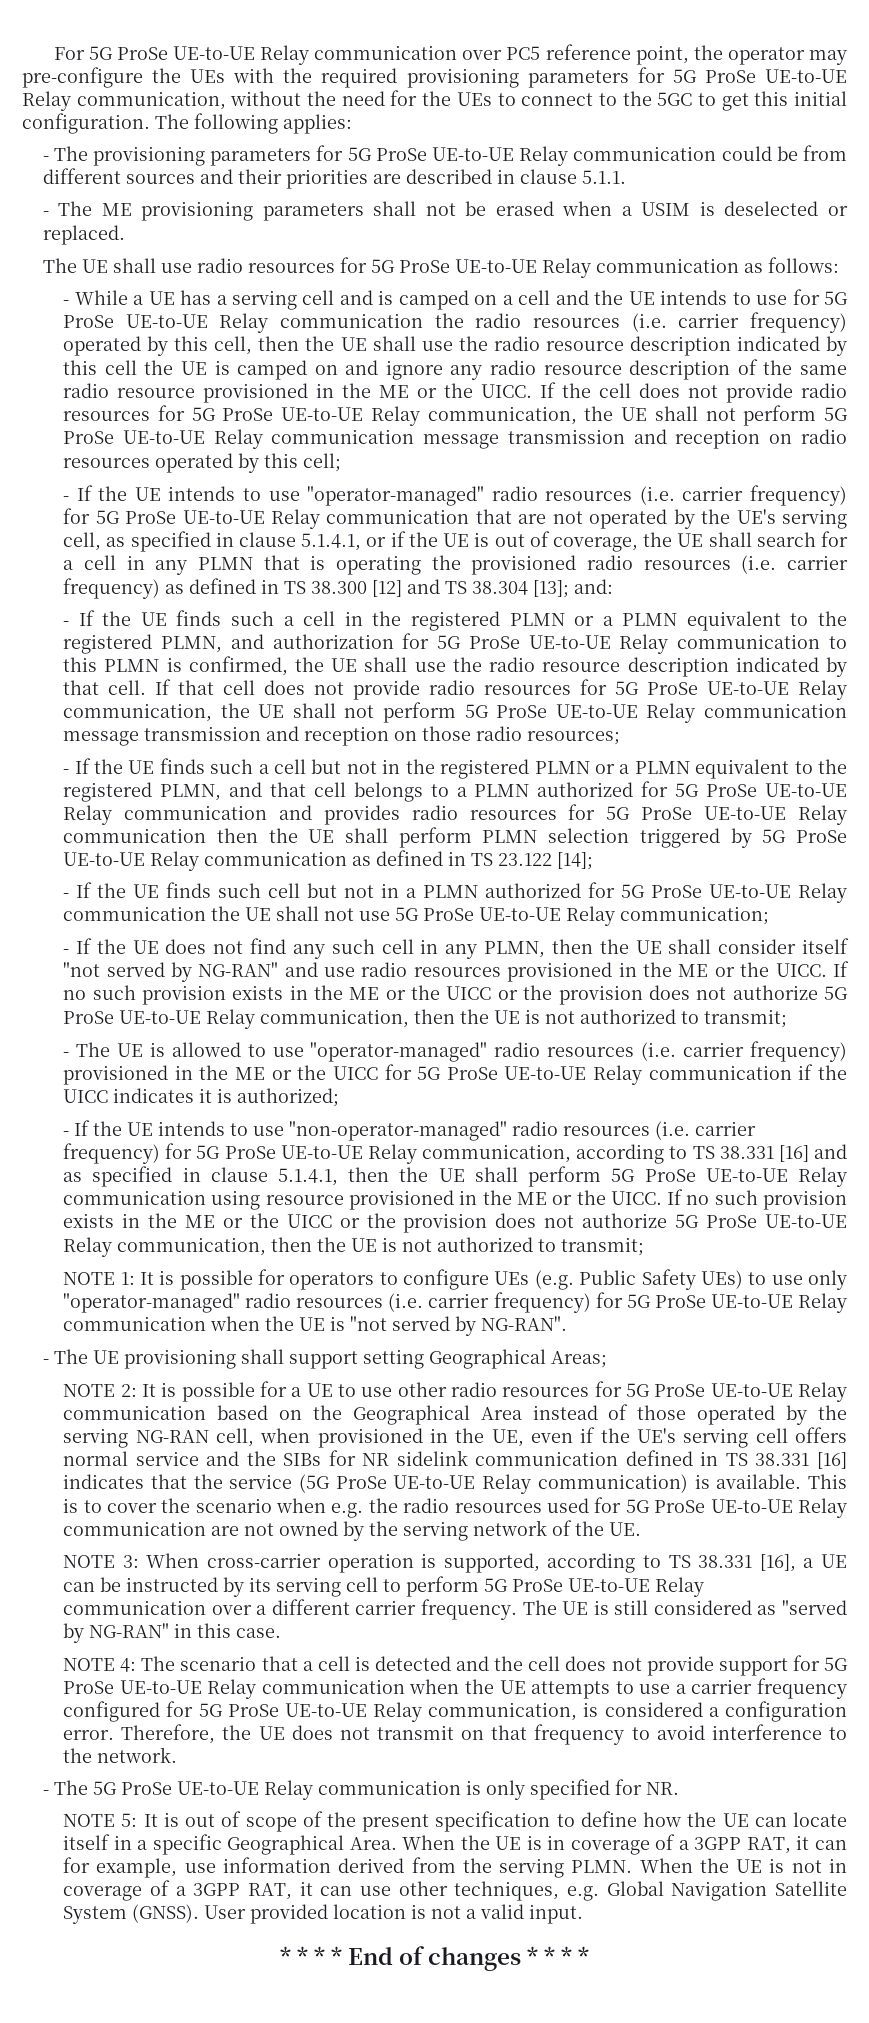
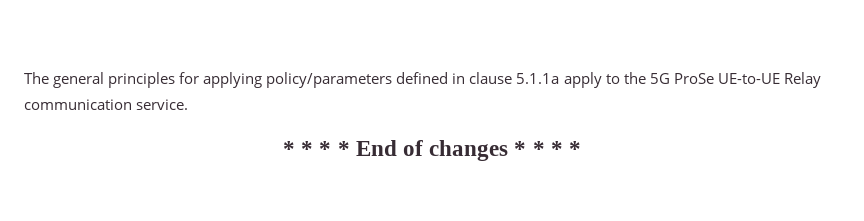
- For 5G ProSe UE-to-UE Relay communication over PC5 reference point, the operator may pre-configure the UEs with the required provisioning parameters for 5G ProSe UE-to-UE Relay communication, without the need for the UEs to connect to the 5GC to get this initial configuration. The following applies:
- - The provisioning parameters for 5G ProSe UE-to-UE Relay communication could be from different sources and their priorities are described in clause 5.1.1.
- - The ME provisioning parameters shall not be erased when a USIM is deselected or replaced.
- The UE shall use radio resources for 5G ProSe UE-to-UE Relay communication as follows:
- - While a UE has a serving cell and is camped on a cell and the UE intends to use for 5G ProSe UE-to-UE Relay communication the radio resources (i.e. carrier frequency) operated by this cell, then the UE shall use the radio resource description indicated by this cell the UE is camped on and ignore any radio resource description of the same radio resource provisioned in the ME or the UICC. If the cell does not provide radio resources for 5G ProSe UE-to-UE Relay communication, the UE shall not perform 5G ProSe UE-to-UE Relay communication message transmission and reception on radio resources operated by this cell;
- - If the UE intends to use "operator-managed" radio resources (i.e. carrier frequency) for 5G ProSe UE-to-UE Relay communication that are not operated by the UE's serving cell, as specified in clause 5.1.4.1, or if the UE is out of coverage, the UE shall search for a cell in any PLMN that is operating the provisioned radio resources (i.e. carrier frequency) as defined in TS 38.300 [12] and TS 38.304 [13]; and:
- - If the UE finds such a cell in the registered PLMN or a PLMN equivalent to the registered PLMN, and authorization for 5G ProSe UE-to-UE Relay communication to this PLMN is confirmed, the UE shall use the radio resource description indicated by that cell. If that cell does not provide radio resources for 5G ProSe UE-to-UE Relay communication, the UE shall not perform 5G ProSe UE-to-UE Relay communication message transmission and reception on those radio resources;
- - If the UE finds such a cell but not in the registered PLMN or a PLMN equivalent to the registered PLMN, and that cell belongs to a PLMN authorized for 5G ProSe UE-to-UE Relay communication and provides radio resources for 5G ProSe UE-to-UE Relay communication then the UE shall perform PLMN selection triggered by 5G ProSe UE-to-UE Relay communication as defined in TS 23.122 [14];
- - If the UE finds such cell but not in a PLMN authorized for 5G ProSe UE-to-UE Relay communication the UE shall not use 5G ProSe UE-to-UE Relay communication;
- - If the UE does not find any such cell in any PLMN, then the UE shall consider itself "not served by NG-RAN" and use radio resources provisioned in the ME or the UICC. If no such provision exists in the ME or the UICC or the provision does not authorize 5G ProSe UE-to-UE Relay communication, then the UE is not authorized to transmit;
- - The UE is allowed to use "operator-managed" radio resources (i.e. carrier frequency) provisioned in the ME or the UICC for 5G ProSe UE-to-UE Relay communication if the UICC indicates it is authorized;
- - If the UE intends to use "non-operator-managed" radio resources (i.e. carrier frequency) for 5G ProSe UE-to-UE Relay communication, according to TS 38.331 [16] and as specified in clause 5.1.4.1, then the UE shall perform 5G ProSe UE-to-UE Relay communication using resource provisioned in the ME or the UICC. If no such provision exists in the ME or the UICC or the provision does not authorize 5G ProSe UE-to-UE Relay communication, then the UE is not authorized to transmit;
- NOTE 1: It is possible for operators to configure UEs (e.g. Public Safety UEs) to use only "operator-managed" radio resources (i.e. carrier frequency) for 5G ProSe UE-to-UE Relay communication when the UE is "not served by NG-RAN".
- - The UE provisioning shall support setting Geographical Areas;
- NOTE 2: It is possible for a UE to use other radio resources for 5G ProSe UE-to-UE Relay communication based on the Geographical Area instead of those operated by the serving NG-RAN cell, when provisioned in the UE, even if the UE's serving cell offers normal service and the SIBs for NR sidelink communication defined in TS 38.331 [16] indicates that the service (5G ProSe UE-to-UE Relay communication) is available. This is to cover the scenario when e.g. the radio resources used for 5G ProSe UE-to-UE Relay communication are not owned by the serving network of the UE.
- NOTE 3: When cross-carrier operation is supported, according to TS 38.331 [16], a UE can be instructed by its serving cell to perform 5G ProSe UE-to-UE Relay communication over a different carrier frequency. The UE is still considered as "served by NG-RAN" in this case.
- NOTE 4: The scenario that a cell is detected and the cell does not provide support for 5G ProSe UE-to-UE Relay communication when the UE attempts to use a carrier frequency configured for 5G ProSe UE-to-UE Relay communication, is considered a configuration error. Therefore, the UE does not transmit on that frequency to avoid interference to the network.
- - The 5G ProSe UE-to-UE Relay communication is only specified for NR.
- NOTE 5: It is out of scope of the present specification to define how the UE can locate itself in a specific Geographical Area. When the UE is in coverage of a 3GPP RAT, it can for example, use information derived from the serving PLMN. When the UE is not in coverage of a 3GPP RAT, it can use other techniques, e.g. Global Navigation Satellite System (GNSS). User provided location is not a valid input.
+ The general principles for applying policy/parameters defined in clause 5.1.1a apply to the 5G ProSe UE-to-UE Relay communication service.

